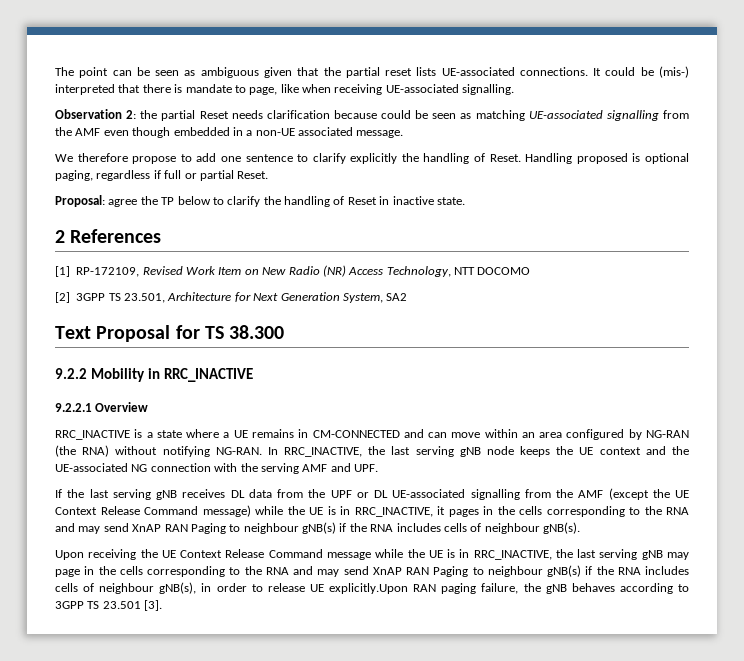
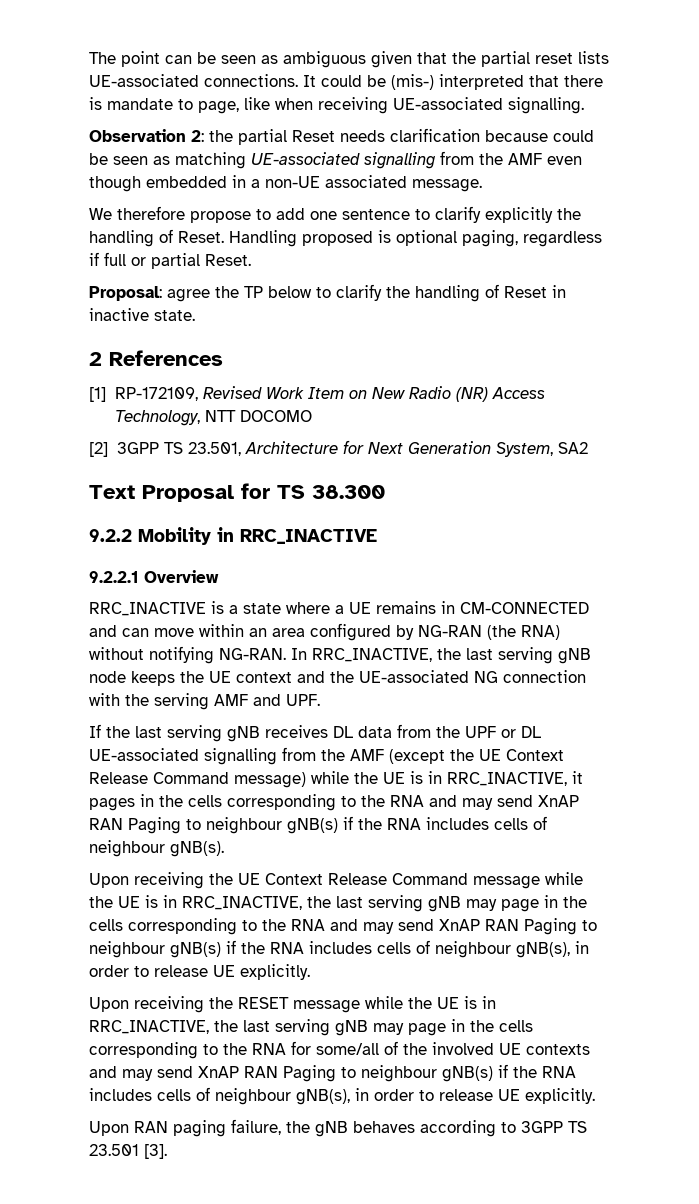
- Upon receiving the UE Context Release Command message while the UE is in RRC_INACTIVE, the last serving gNB may page in the cells corresponding to the RNA and may send XnAP RAN Paging to neighbour gNB(s) if the RNA includes cells of neighbour gNB(s), in order to release UE explicitly.Upon RAN paging failure, the gNB behaves according to 3GPP TS 23.501 [3].
+ Upon receiving the UE Context Release Command message while the UE is in RRC_INACTIVE, the last serving gNB may page in the cells corresponding to the RNA and may send XnAP RAN Paging to neighbour gNB(s) if the RNA includes cells of neighbour gNB(s), in order to release UE explicitly.
+ Upon receiving the RESET message while the UE is in RRC_INACTIVE, the last serving gNB may page in the cells corresponding to the RNA for some/all of the involved UE contexts and may send XnAP RAN Paging to neighbour gNB(s) if the RNA includes cells of neighbour gNB(s), in order to release UE explicitly.
+ Upon RAN paging failure, the gNB behaves according to 3GPP TS 23.501 [3].

